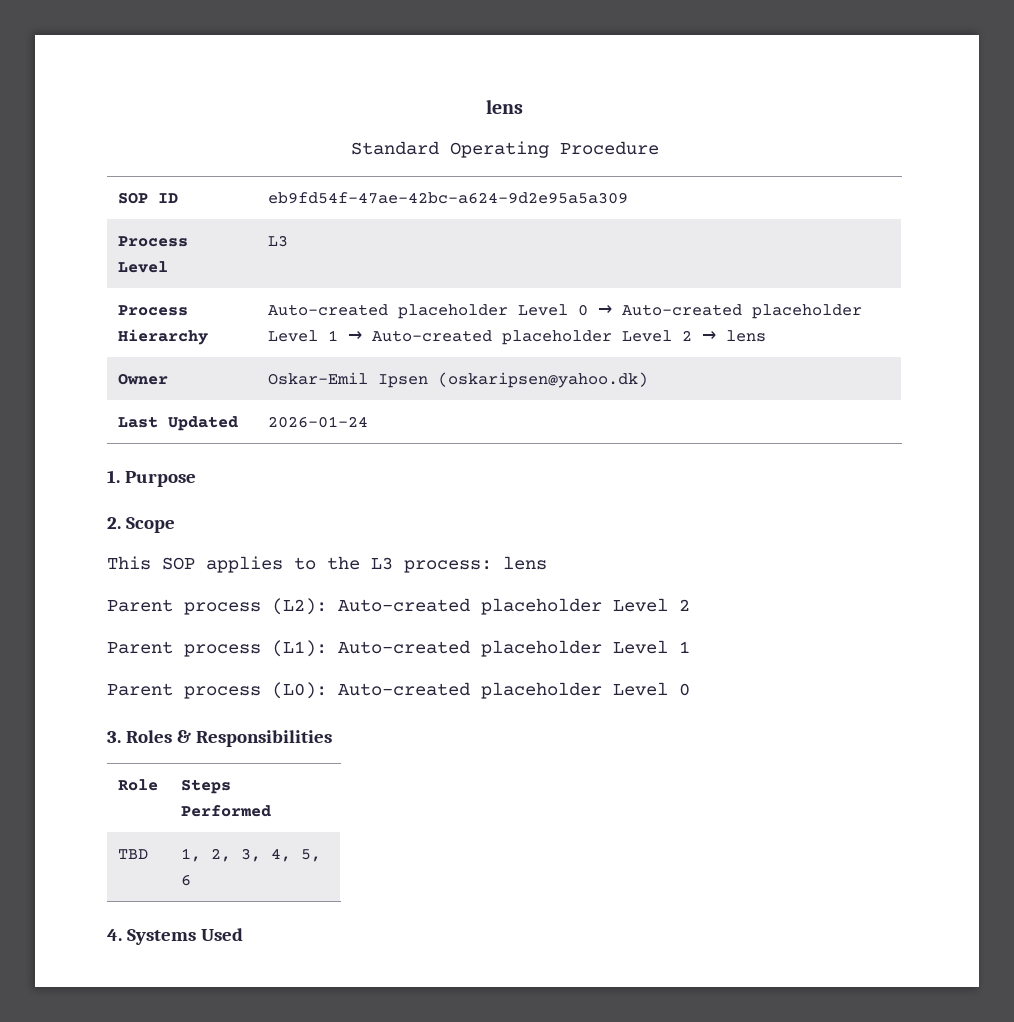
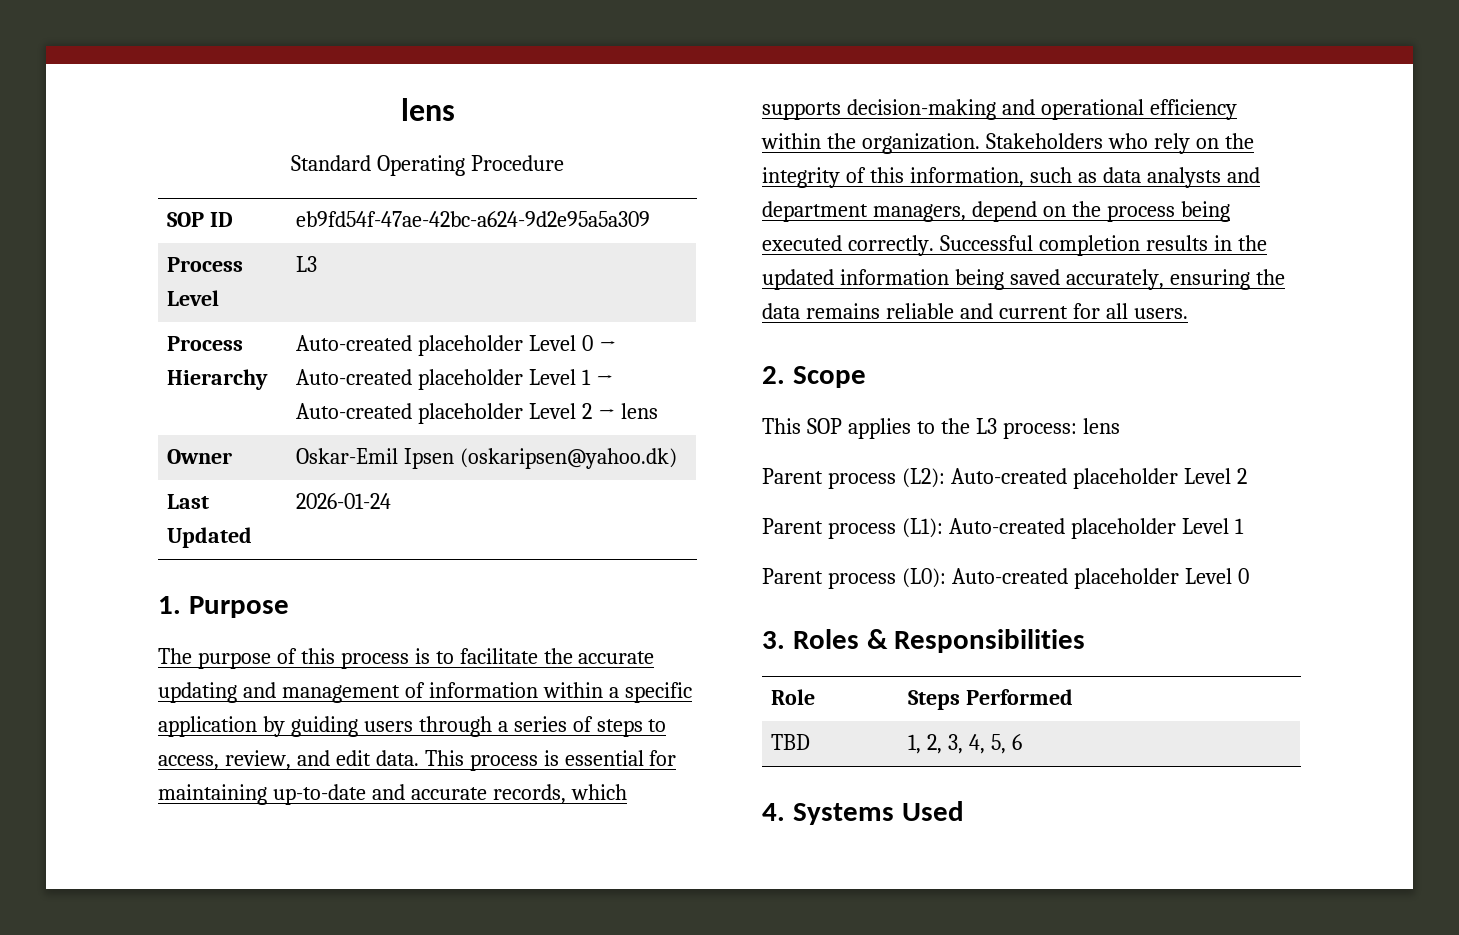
+ The purpose of this process is to facilitate the accurate updating and management of information within a specific application by guiding users through a series of steps to access, review, and edit data. This process is essential for maintaining up-to-date and accurate records, which supports decision-making and operational efficiency within the organization. Stakeholders who rely on the integrity of this information, such as data analysts and department managers, depend on the process being executed correctly. Successful completion results in the updated information being saved accurately, ensuring the data remains reliable and current for all users.

